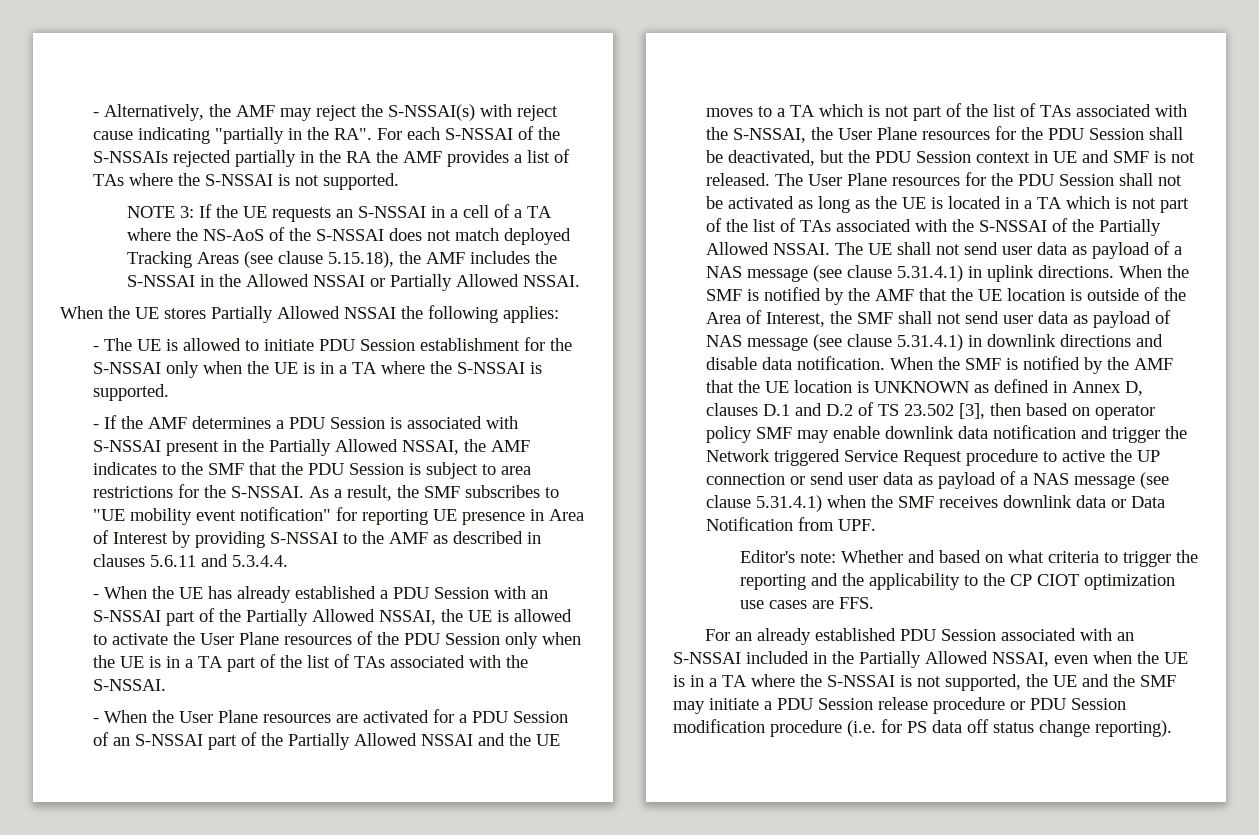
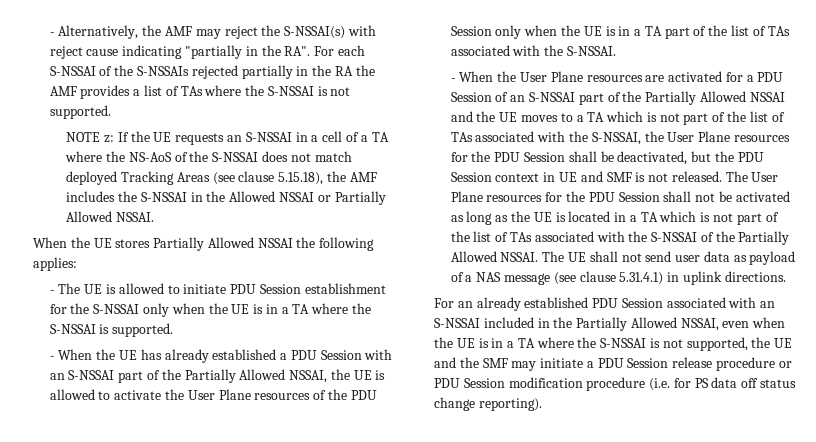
- NOTE 3: If the UE requests an S-NSSAI in a cell of a TA where the NS-AoS of the S-NSSAI does not match deployed Tracking Areas (see clause 5.15.18), the AMF includes the S-NSSAI in the Allowed NSSAI or Partially Allowed NSSAI.
+ NOTE z: If the UE requests an S-NSSAI in a cell of a TA where the NS-AoS of the S-NSSAI does not match deployed Tracking Areas (see clause 5.15.18), the AMF includes the S-NSSAI in the Allowed NSSAI or Partially Allowed NSSAI.
- - If the AMF determines a PDU Session is associated with S-NSSAI present in the Partially Allowed NSSAI, the AMF indicates to the SMF that the PDU Session is subject to area restrictions for the S-NSSAI. As a result, the SMF subscribes to "UE mobility event notification" for reporting UE presence in Area of Interest by providing S-NSSAI to the AMF as described in clauses 5.6.11 and 5.3.4.4.
- When the SMF is notified by the AMF that the UE location is outside of the Area of Interest, the SMF shall not send user data as payload of NAS message (see clause 5.31.4.1) in downlink directions and disable data notification. When the SMF is notified by the AMF that the UE location is UNKNOWN as defined in Annex D, clauses D.1 and D.2 of TS 23.502 [3], then based on operator policy SMF may enable downlink data notification and trigger the Network triggered Service Request procedure to active the UP connection or send user data as payload of a NAS message (see clause 5.31.4.1) when the SMF receives downlink data or Data Notification from UPF.
- Editor's note: Whether and based on what criteria to trigger the reporting and the applicability to the CP CIOT optimization use cases are FFS.

